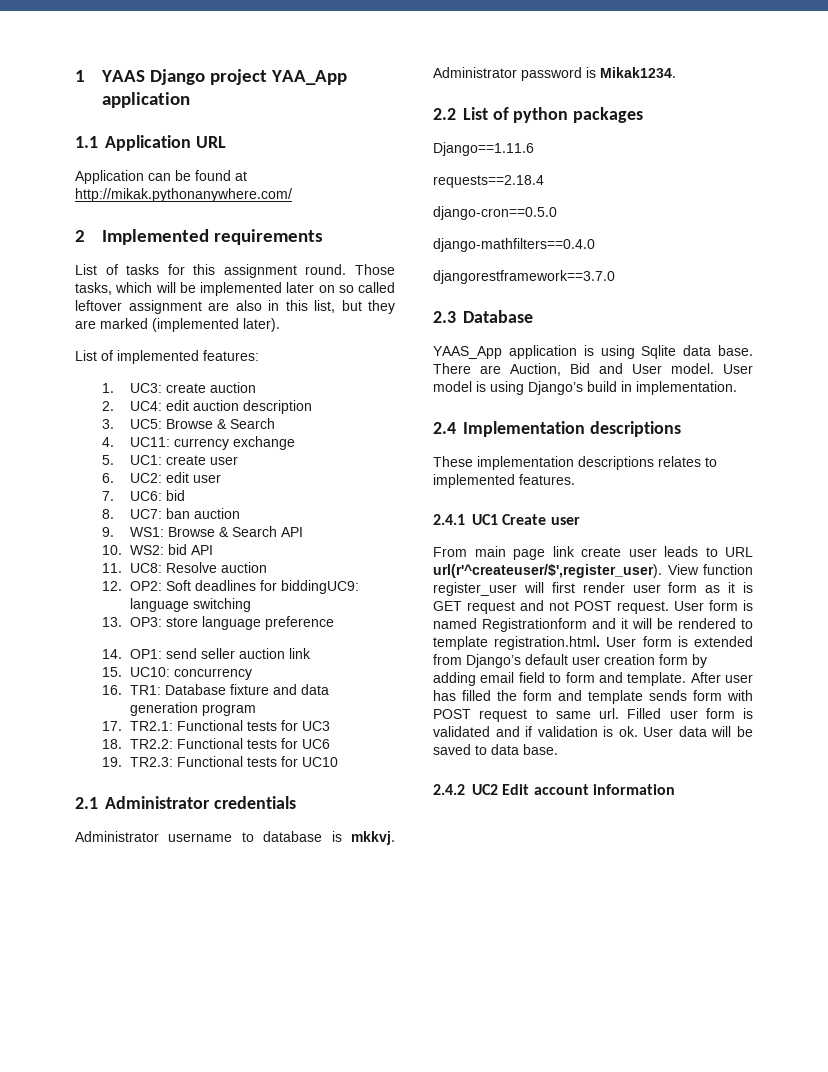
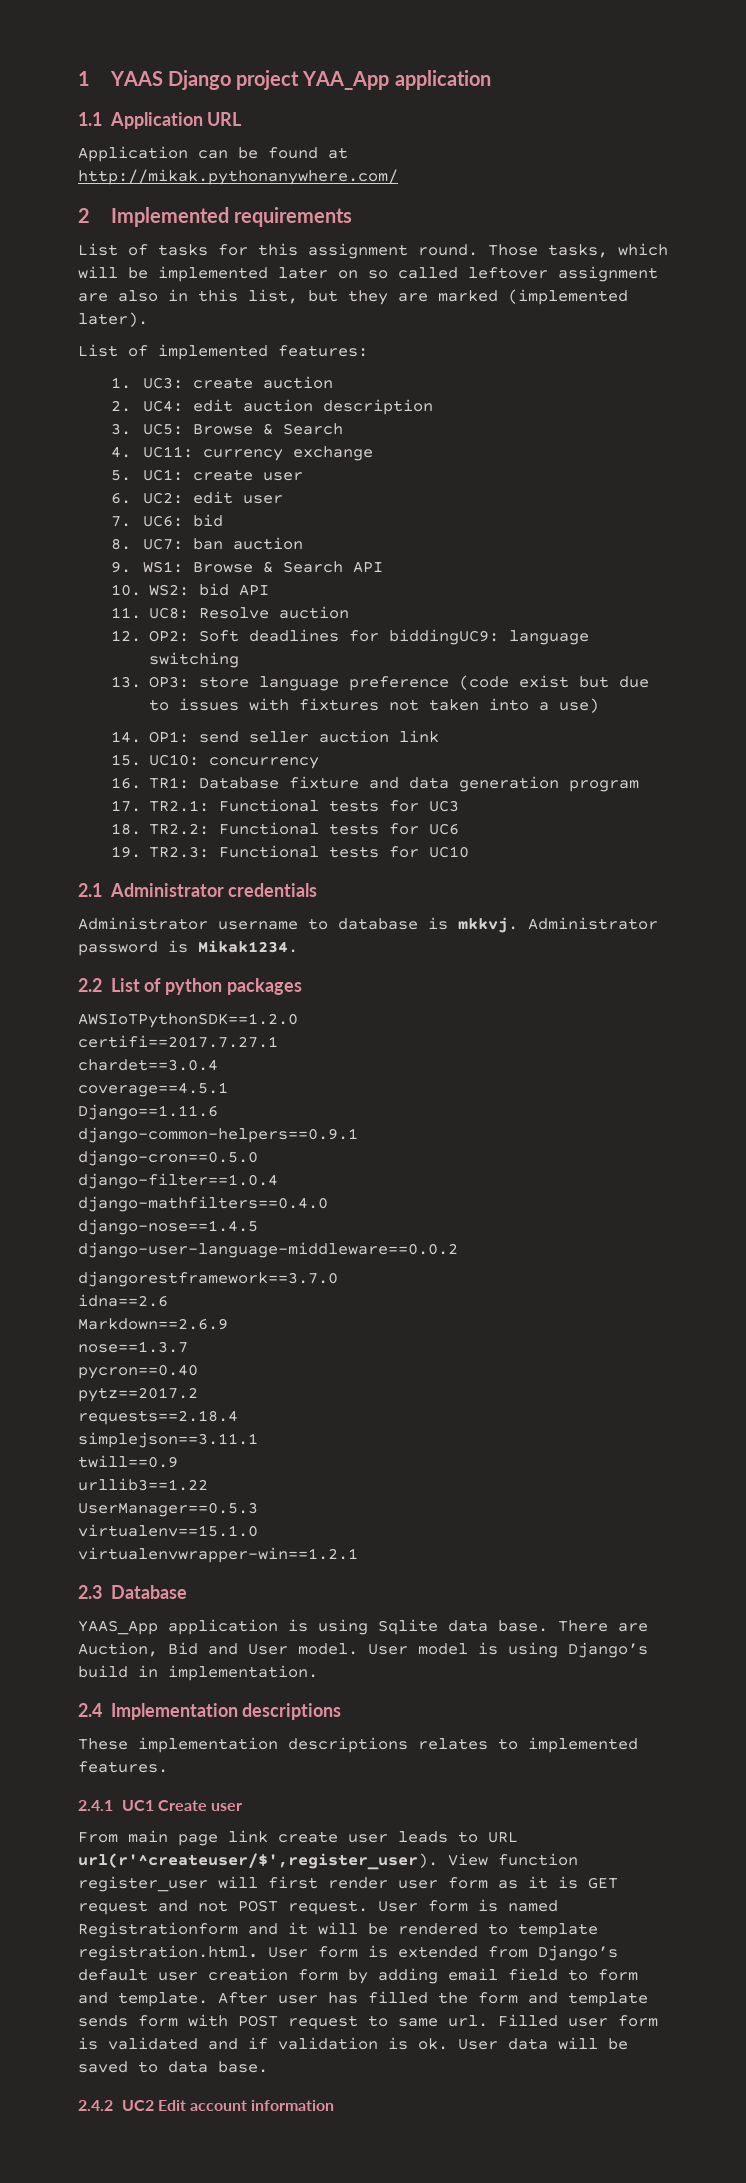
- 13. OP3: store language preference
+ 13. OP3: store language preference (code exist but due to issues with fixtures not taken into a use)
+ AWSIoTPythonSDK==1.2.0
+ certifi==2017.7.27.1
+ chardet==3.0.4
+ coverage==4.5.1
  Django==1.11.6
+ django-common-helpers==0.9.1
+ django-cron==0.5.0
+ django-filter==1.0.4
+ django-mathfilters==0.4.0
+ django-nose==1.4.5
+ django-user-language-middleware==0.0.2
+ djangorestframework==3.7.0
+ idna==2.6
+ Markdown==2.6.9
+ nose==1.3.7
+ pycron==0.40
+ pytz==2017.2
  requests==2.18.4
- django-cron==0.5.0
- django-mathfilters==0.4.0
- djangorestframework==3.7.0
+ simplejson==3.11.1
+ twill==0.9
+ urllib3==1.22
+ UserManager==0.5.3
+ virtualenv==15.1.0
+ virtualenvwrapper-win==1.2.1

